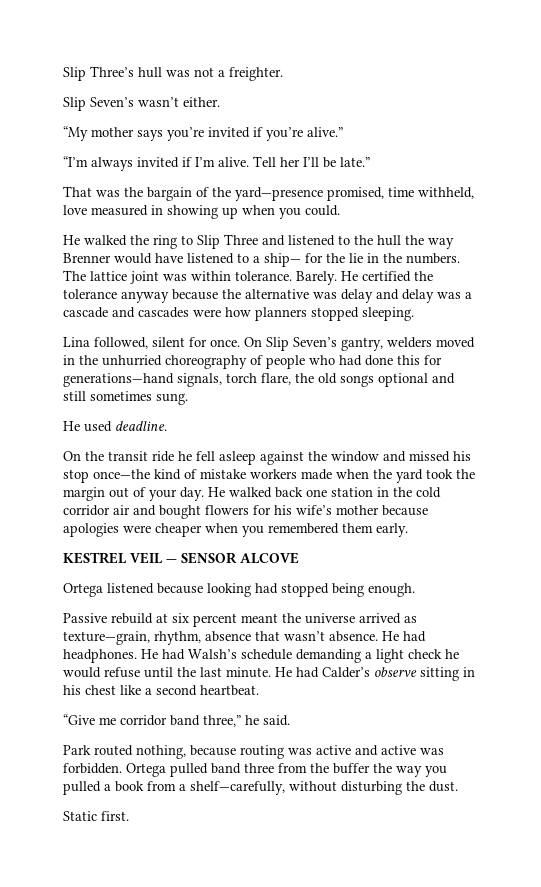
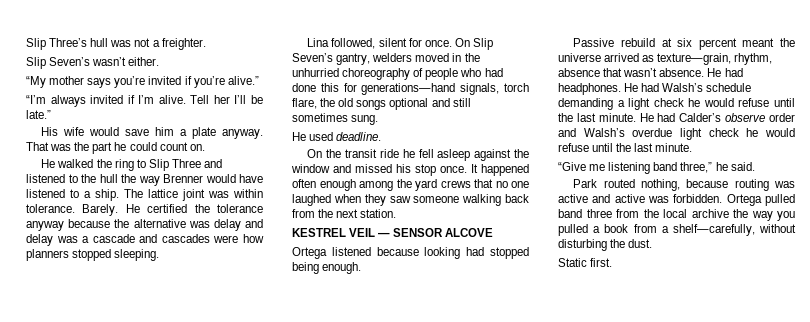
- That was the bargain of the yard—presence promised, time withheld, love measured in showing up when you could.
+ His wife would save him a plate anyway. That was the part he could count on.
- He walked the ring to Slip Three and listened to the hull the way Brenner would have listened to a ship— for the lie in the numbers.
+ He walked the ring to Slip Three and listened to the hull the way Brenner would have listened to a ship.
- On the transit ride he fell asleep against the window and missed his stop once—the kind of mistake workers made when the yard took the margin out of your day. He walked back one station in the cold corridor air and bought flowers for his wife’s mother because apologies were cheaper when you remembered them early.
+ On the transit ride he fell asleep against the window and missed his stop once. It happened often enough among the yard crews that no one laughed when they saw someone walking back from the next station.
- He had Calder’s observe sitting in his chest like a second heartbeat.
+ He had Calder’s observe order and Walsh’s overdue light check he would refuse until the last minute.
- “Give me corridor band three,” he said.
+ “Give me listening band three,” he said.
- Ortega pulled band three from the buffer the way you pulled a book from a shelf—carefully, without disturbing the dust.
+ Ortega pulled band three from the local archive the way you pulled a book from a shelf—carefully, without disturbing the dust.

